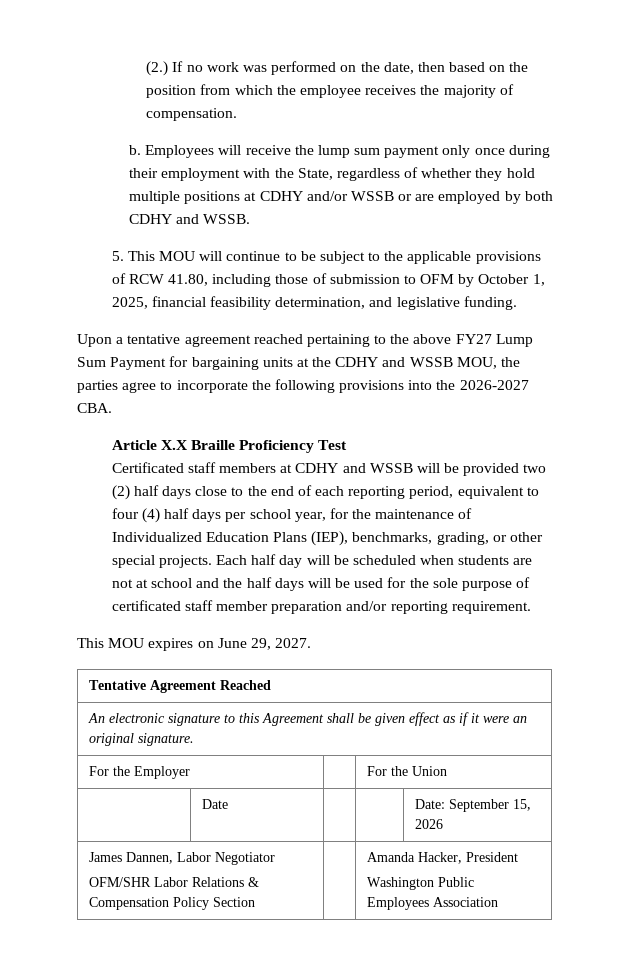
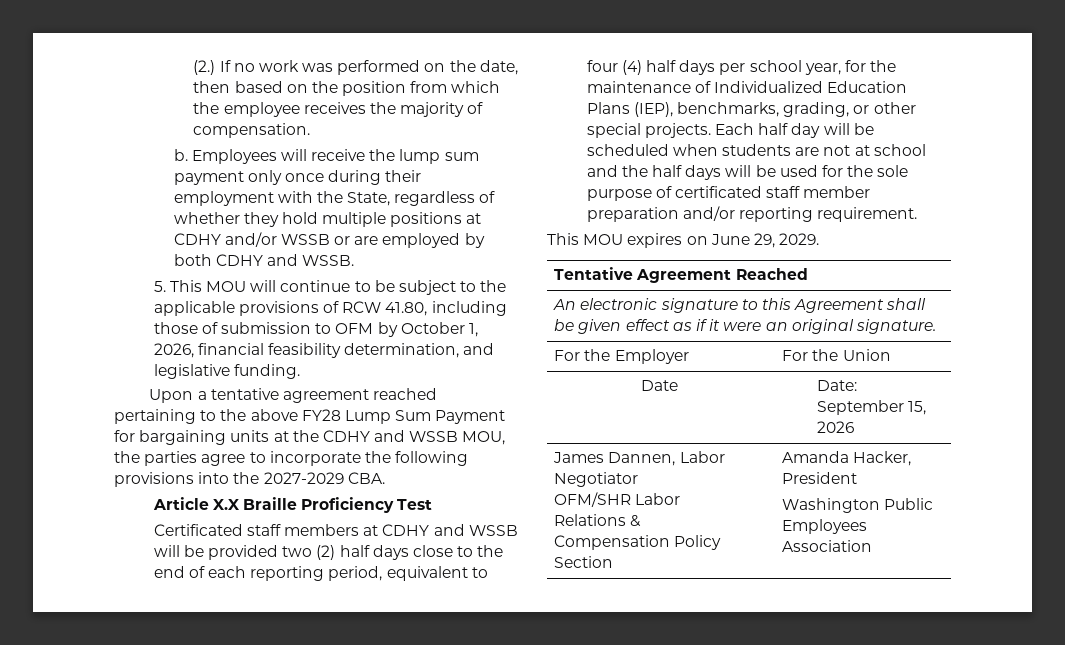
- 5. This MOU will continue to be subject to the applicable provisions of RCW 41.80, including those of submission to OFM by October 1, 2025, financial feasibility determination, and legislative funding.
+ 5. This MOU will continue to be subject to the applicable provisions of RCW 41.80, including those of submission to OFM by October 1, 2026, financial feasibility determination, and legislative funding.
- Upon a tentative agreement reached pertaining to the above FY27 Lump Sum Payment for bargaining units at the CDHY and WSSB MOU, the parties agree to incorporate the following provisions into the 2026-2027 CBA.
+ Upon a tentative agreement reached pertaining to the above FY28 Lump Sum Payment for bargaining units at the CDHY and WSSB MOU, the parties agree to incorporate the following provisions into the 2027-2029 CBA.
- This MOU expires on June 29, 2027.
+ This MOU expires on June 29, 2029.

